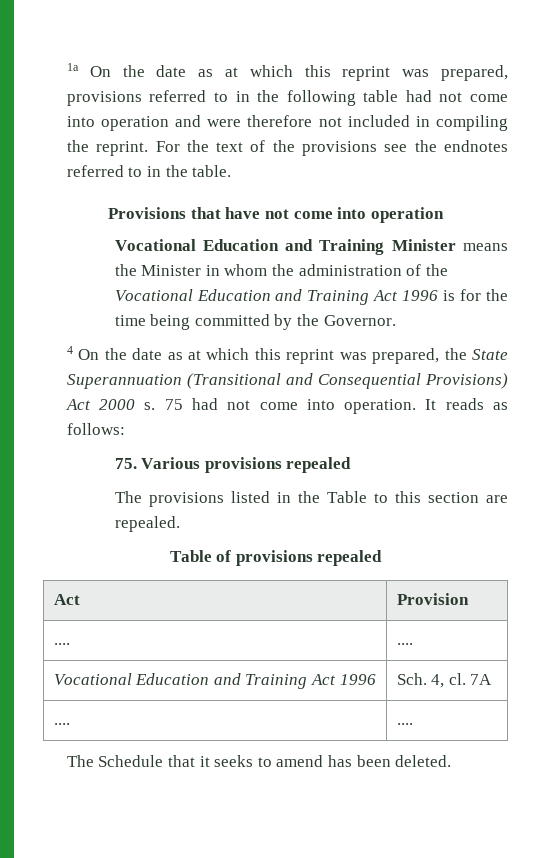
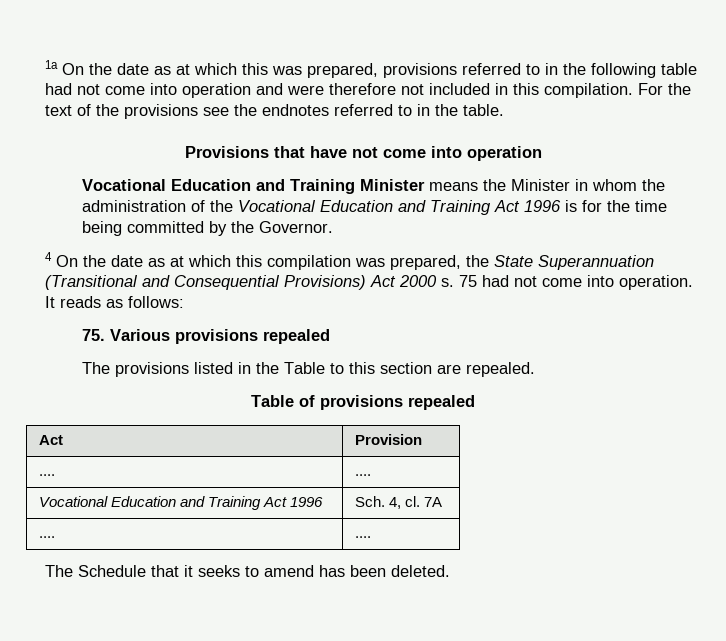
- 1a On the date as at which this reprint was prepared, provisions referred to in the following table had not come into operation and were therefore not included in compiling the reprint.
+ 1a On the date as at which this was prepared, provisions referred to in the following table had not come into operation and were therefore not included in this compilation.
- 4 On the date as at which this reprint was prepared, the State Superannuation (Transitional and Consequential Provisions) Act 2000 s.
+ 4 On the date as at which this compilation was prepared, the State Superannuation (Transitional and Consequential Provisions) Act 2000 s.

